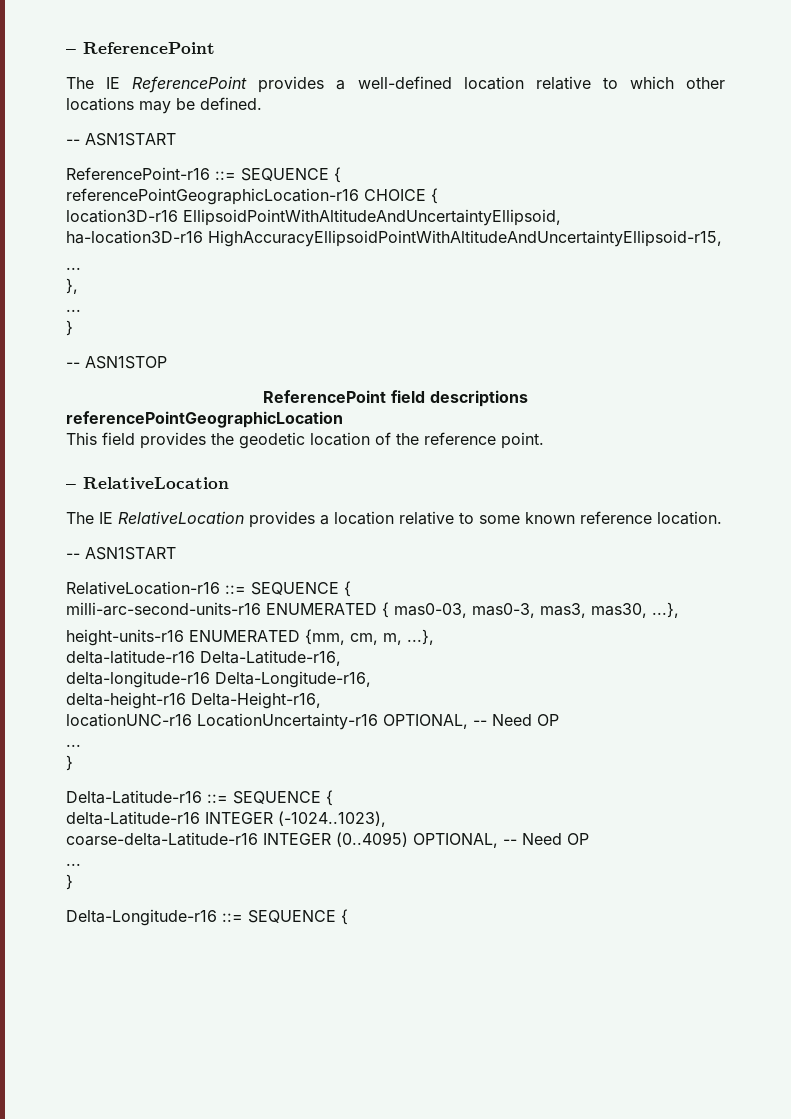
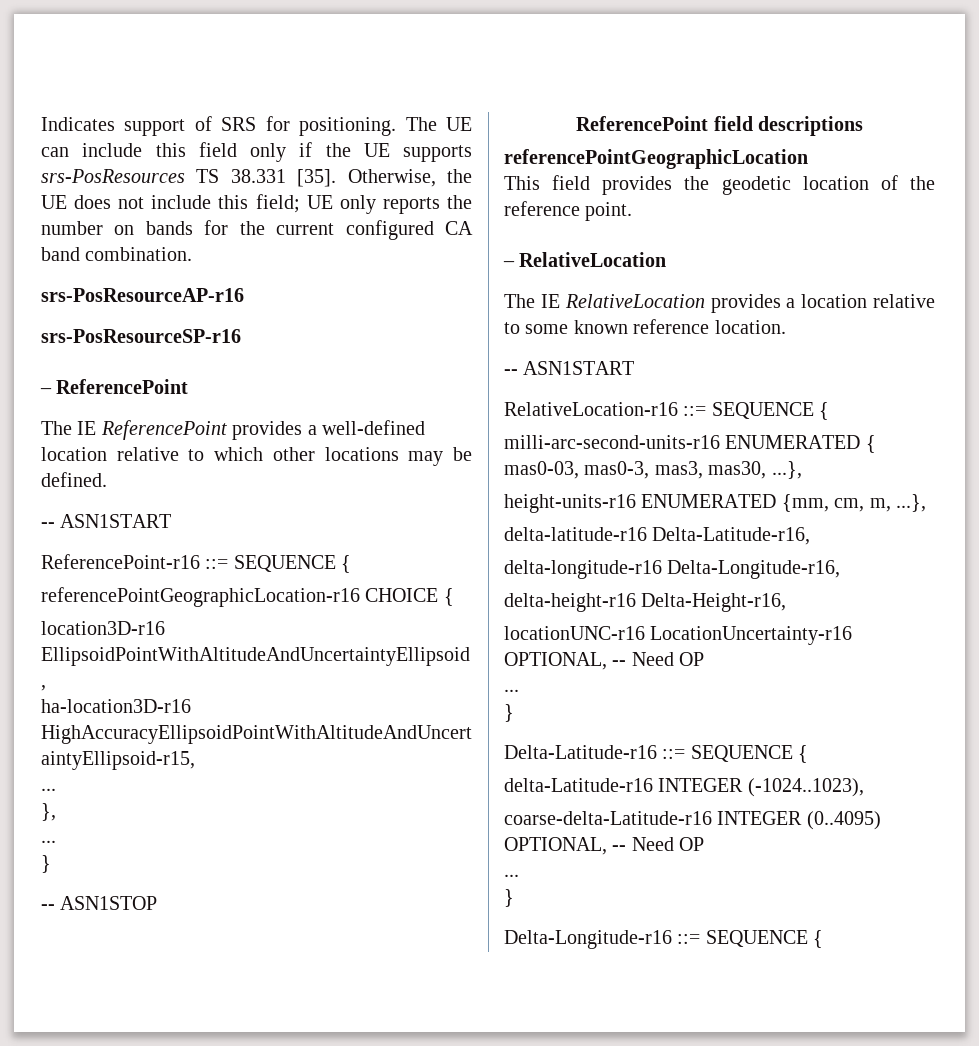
+ Indicates support of SRS for positioning. The UE can include this field only if the UE supports srs-PosResources TS 38.331 [35]. Otherwise, the UE does not include this field; UE only reports the number on bands for the current configured CA band combination.
+ srs-PosResourceAP-r16
+ srs-PosResourceSP-r16

